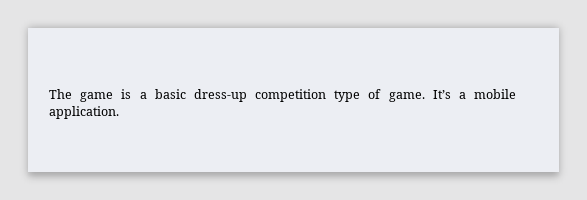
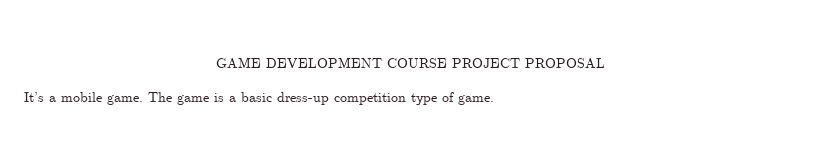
+ GAME DEVELOPMENT COURSE PROJECT PROPOSAL
+ It’s a mobile game.
- It’s a mobile application.

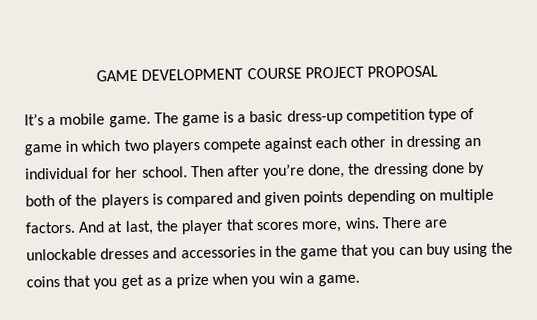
- The game is a basic dress-up competition type of game.
+ The game is a basic dress-up competition type of game in which two players compete against each other in dressing an individual for her school. Then after you’re done, the dressing done by both of the players is compared and given points depending on multiple factors. And at last, the player that scores more, wins. There are unlockable dresses and accessories in the game that you can buy using the coins that you get as a prize when you win a game.

